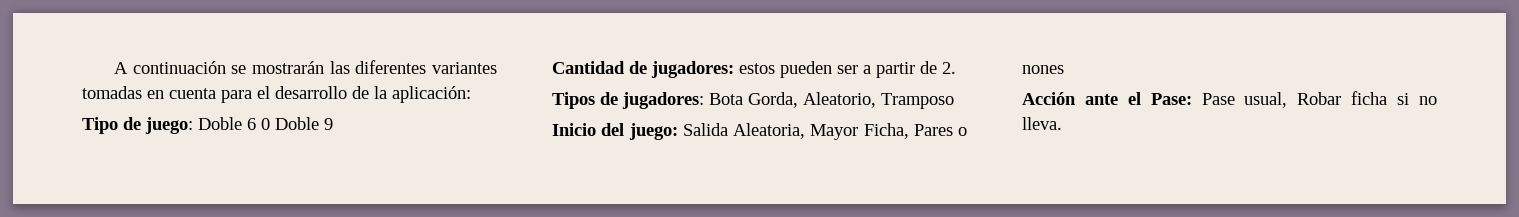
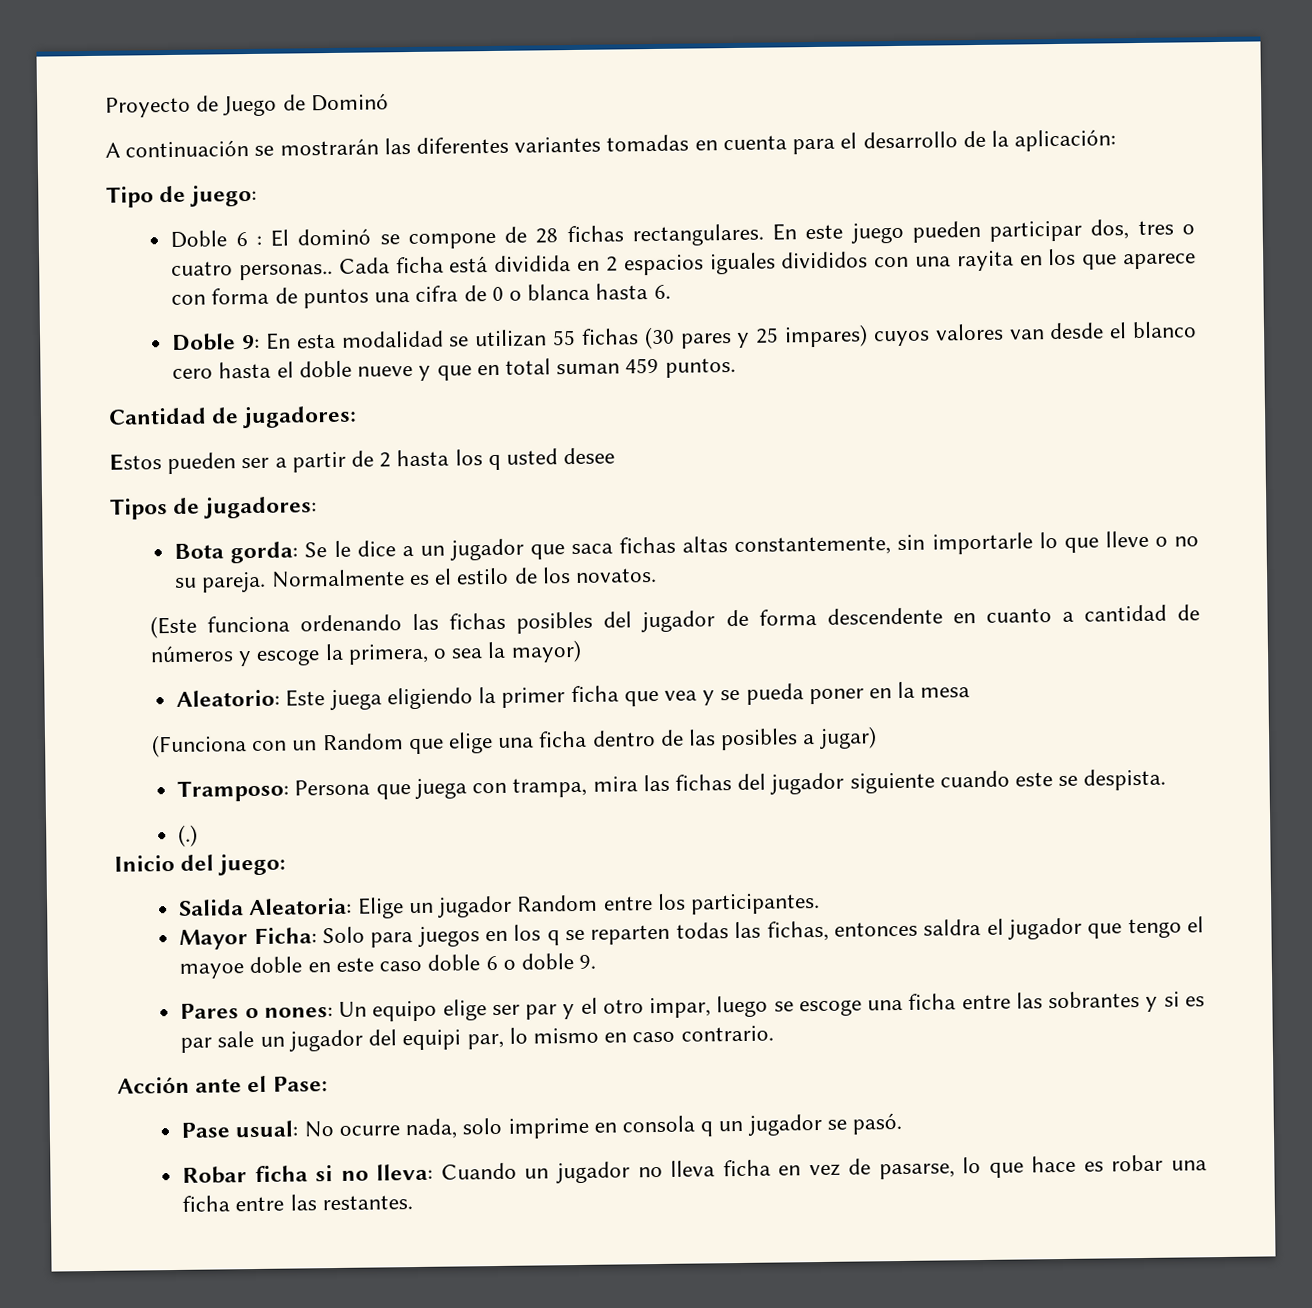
+ Proyecto de Juego de Dominó
- Tipo de juego: Doble 6 0 Doble 9
+ Tipo de juego:
+ Doble 6 : El dominó se compone de 28 fichas rectangulares. En este juego pueden participar dos, tres o cuatro personas.. Cada ficha está dividida en 2 espacios iguales divididos con una rayita en los que aparece con forma de puntos una cifra de 0 o blanca hasta 6.
+ Doble 9: En esta modalidad se utilizan 55 fichas (30 pares y 25 impares) cuyos valores van desde el blanco cero hasta el doble nueve y que en total suman 459 puntos.
- Cantidad de jugadores: estos pueden ser a partir de 2.
- Tipos de jugadores: Bota Gorda, Aleatorio, Tramposo
- Inicio del juego: Salida Aleatoria, Mayor Ficha, Pares o nones
- Acción ante el Pase: Pase usual, Robar ficha si no lleva.
+ Cantidad de jugadores:
+ Estos pueden ser a partir de 2 hasta los q usted desee
+ Tipos de jugadores:
+ Bota gorda: Se le dice a un jugador que saca fichas altas constantemente, sin importarle lo que lleve o no su pareja. Normalmente es el estilo de los novatos.
+ (Este funciona ordenando las fichas posibles del jugador de forma descendente en cuanto a cantidad de números y escoge la primera, o sea la mayor)
+ Aleatorio: Este juega eligiendo la primer ficha que vea y se pueda poner en la mesa
+ (Funciona con un Random que elige una ficha dentro de las posibles a jugar)
+ Tramposo: Persona que juega con trampa, mira las fichas del jugador siguiente cuando este se despista.
+ (.)
+ Inicio del juego:
+ Salida Aleatoria: Elige un jugador Random entre los participantes.
+ Mayor Ficha: Solo para juegos en los q se reparten todas las fichas, entonces saldra el jugador que tengo el mayoe doble en este caso doble 6 o doble 9.
+ Pares o nones: Un equipo elige ser par y el otro impar, luego se escoge una ficha entre las sobrantes y si es par sale un jugador del equipi par, lo mismo en caso contrario.
+ Acción ante el Pase:
+ Pase usual: No ocurre nada, solo imprime en consola q un jugador se pasó.
+ Robar ficha si no lleva: Cuando un jugador no lleva ficha en vez de pasarse, lo que hace es robar una ficha entre las restantes.

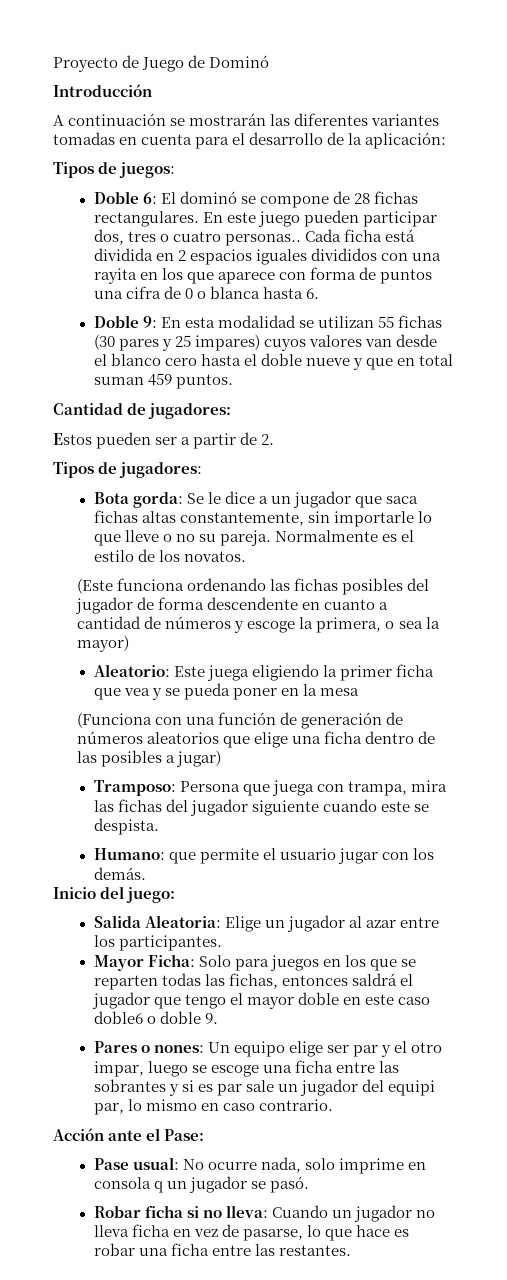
+ Introducción
- Tipo de juego:
- Doble 6 : El dominó se compone de 28 fichas rectangulares.
+ Tipos de juegos:
+ Doble 6: El dominó se compone de 28 fichas rectangulares.
- Estos pueden ser a partir de 2 hasta los q usted desee
+ Estos pueden ser a partir de 2.
- (Funciona con un Random que elige una ficha dentro de las posibles a jugar)
+ (Funciona con una función de generación de números aleatorios que elige una ficha dentro de las posibles a jugar)
- (.)
+ Humano: que permite el usuario jugar con los demás.
- Salida Aleatoria: Elige un jugador Random entre los participantes.
+ Salida Aleatoria: Elige un jugador al azar entre los participantes.
- Mayor Ficha: Solo para juegos en los q se reparten todas las fichas, entonces saldra el jugador que tengo el mayoe doble en este caso doble 6 o doble 9.
+ Mayor Ficha: Solo para juegos en los que se reparten todas las fichas, entonces saldrá el jugador que tengo el mayor doble en este caso doble6 o doble 9.

